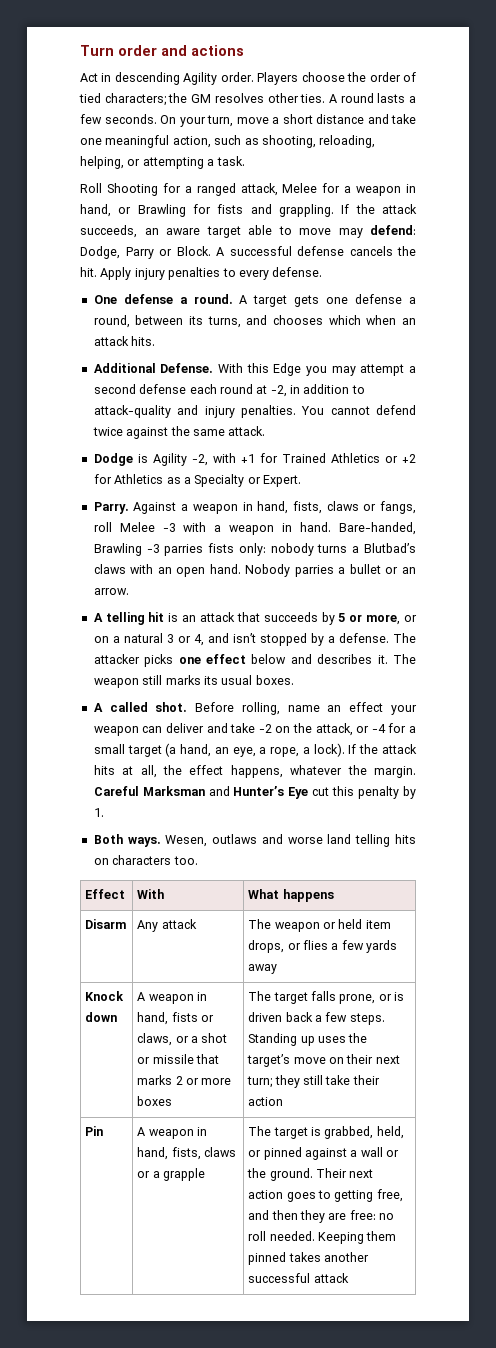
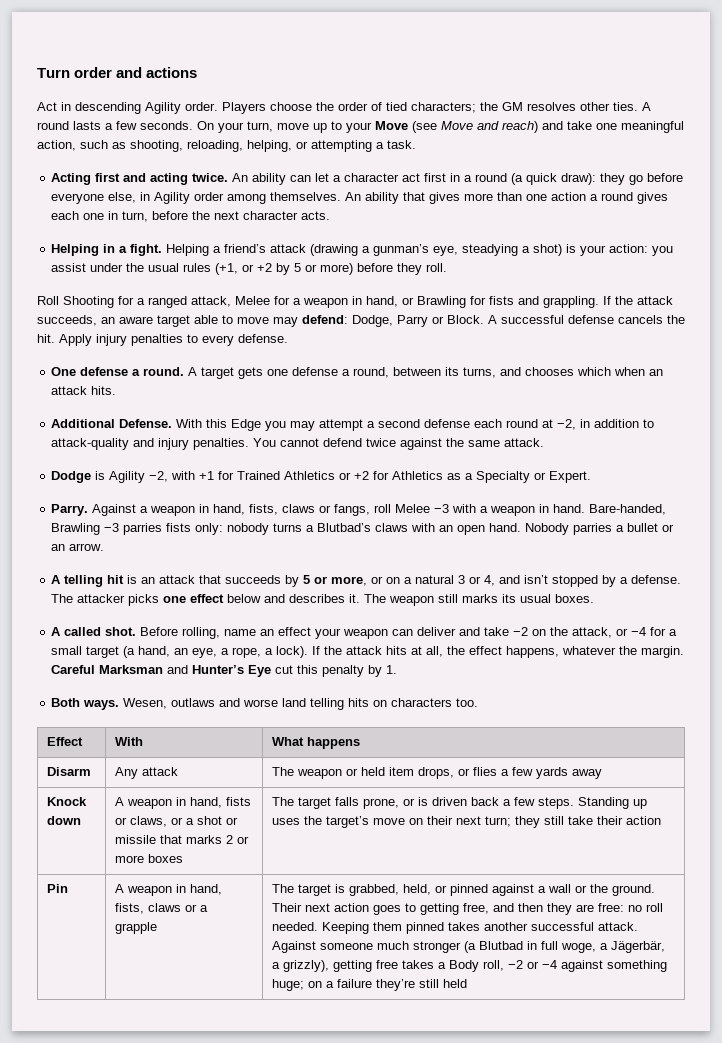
- On your turn, move a short distance and take one meaningful action, such as shooting, reloading, helping, or attempting a task.
+ On your turn, move up to your Move (see Move and reach) and take one meaningful action, such as shooting, reloading, helping, or attempting a task.
+ Acting first and acting twice. An ability can let a character act first in a round (a quick draw): they go before everyone else, in Agility order among themselves. An ability that gives more than one action a round gives each one in turn, before the next character acts.
+ Helping in a fight. Helping a friend’s attack (drawing a gunman’s eye, steadying a shot) is your action: you assist under the usual rules (+1, or +2 by 5 or more) before they roll.
- Keeping them pinned takes another successful attack
+ Keeping them pinned takes another successful attack. Against someone much stronger (a Blutbad in full woge, a Jägerbär, a grizzly), getting free takes a Body roll, −2 or −4 against something huge; on a failure they’re still held

